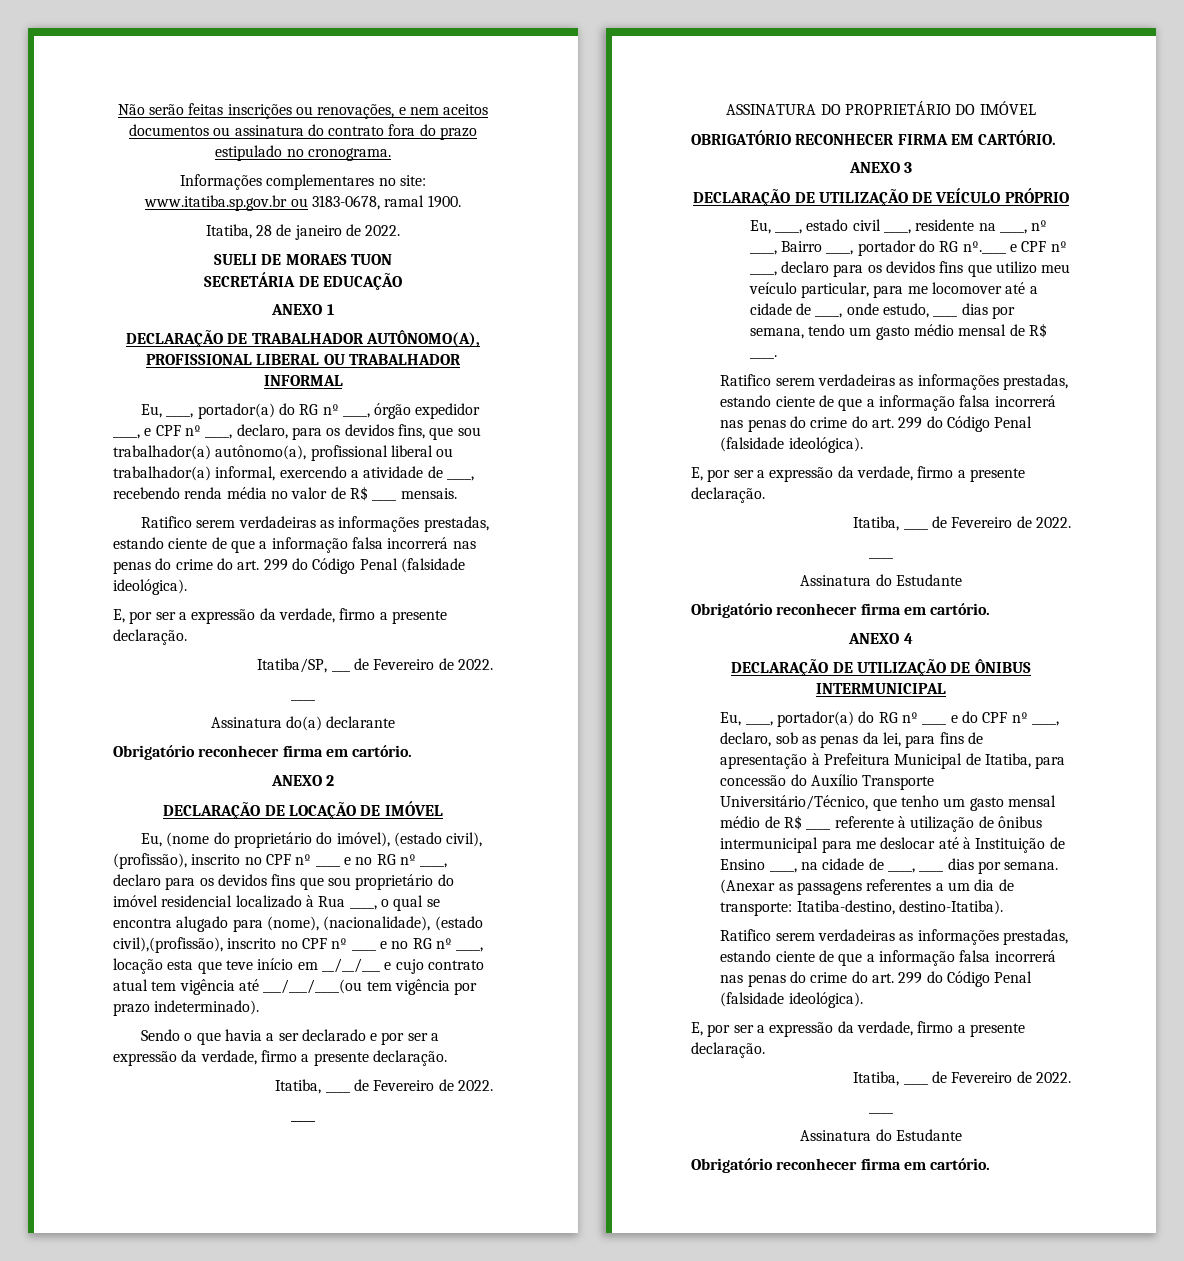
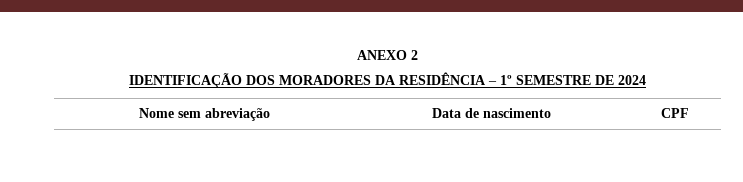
- Não serão feitas inscrições ou renovações, e nem aceitos documentos ou assinatura do contrato fora do prazo estipulado no cronograma.
- Informações complementares no site: www.itatiba.sp.gov.br ou 3183-0678, ramal 1900.
- Itatiba, 28 de janeiro de 2022.
- SUELI DE MORAES TUON
- SECRETÁRIA DE EDUCAÇÃO
- ANEXO 1
- DECLARAÇÃO DE TRABALHADOR AUTÔNOMO(A), PROFISSIONAL LIBERAL OU TRABALHADOR INFORMAL
- Eu, ____, portador(a) do RG nº ____, órgão expedidor ____, e CPF nº ____, declaro, para os devidos fins, que sou trabalhador(a) autônomo(a), profissional liberal ou trabalhador(a) informal, exercendo a atividade de ____, recebendo renda média no valor de R$ ____ mensais.
- Ratifico serem verdadeiras as informações prestadas, estando ciente de que a informação falsa incorrerá nas penas do crime do art. 299 do Código Penal (falsidade ideológica).
- E, por ser a expressão da verdade, firmo a presente declaração.
- Itatiba/SP, ___ de Fevereiro de 2022.
- ____
- Assinatura do(a) declarante
- Obrigatório reconhecer firma em cartório.
  ANEXO 2
- DECLARAÇÃO DE LOCAÇÃO DE IMÓVEL
- Eu, (nome do proprietário do imóvel), (estado civil), (profissão), inscrito no CPF nº ____ e no RG nº ____, declaro para os devidos fins que sou proprietário do imóvel residencial localizado à Rua ____, o qual se encontra alugado para (nome), (nacionalidade), (estado civil),(profissão), inscrito no CPF nº ____ e no RG nº ____, locação esta que teve início em __/__/___ e cujo contrato atual tem vigência até ___/___/____(ou tem vigência por prazo indeterminado).
- Sendo o que havia a ser declarado e por ser a expressão da verdade, firmo a presente declaração.
- Itatiba, ____ de Fevereiro de 2022.
- ____
- ASSINATURA DO PROPRIETÁRIO DO IMÓVEL
- OBRIGATÓRIO RECONHECER FIRMA EM CARTÓRIO.
- ANEXO 3
- DECLARAÇÃO DE UTILIZAÇÃO DE VEÍCULO PRÓPRIO
- Eu, ____, estado civil ____, residente na ____, nº ____, Bairro ____, portador do RG nº.____ e CPF nº ____, declaro para os devidos fins que utilizo meu veículo particular, para me locomover até a cidade de ____, onde estudo, ____ dias por semana, tendo um gasto médio mensal de R$ ____.
- Ratifico serem verdadeiras as informações prestadas, estando ciente de que a informação falsa incorrerá nas penas do crime do art. 299 do Código Penal (falsidade ideológica).
- E, por ser a expressão da verdade, firmo a presente declaração.
- Itatiba, ____ de Fevereiro de 2022.
- ____
- Assinatura do Estudante
- Obrigatório reconhecer firma em cartório.
- ANEXO 4
- DECLARAÇÃO DE UTILIZAÇÃO DE ÔNIBUS INTERMUNICIPAL
- Eu, ____, portador(a) do RG nº ____ e do CPF nº ____, declaro, sob as penas da lei, para fins de apresentação à Prefeitura Municipal de Itatiba, para concessão do Auxílio Transporte Universitário/Técnico, que tenho um gasto mensal médio de R$ ____ referente à utilização de ônibus intermunicipal para me deslocar até à Instituição de Ensino ____, na cidade de ____, ____ dias por semana. (Anexar as passagens referentes a um dia de transporte: Itatiba-destino, destino-Itatiba).
- Ratifico serem verdadeiras as informações prestadas, estando ciente de que a informação falsa incorrerá nas penas do crime do art. 299 do Código Penal (falsidade ideológica).
- E, por ser a expressão da verdade, firmo a presente declaração.
- Itatiba, ____ de Fevereiro de 2022.
- ____
- Assinatura do Estudante
- Obrigatório reconhecer firma em cartório.
+ IDENTIFICAÇÃO DOS MORADORES DA RESIDÊNCIA – 1º SEMESTRE DE 2024
+ Nome sem abreviação | Data de nascimento | CPF

